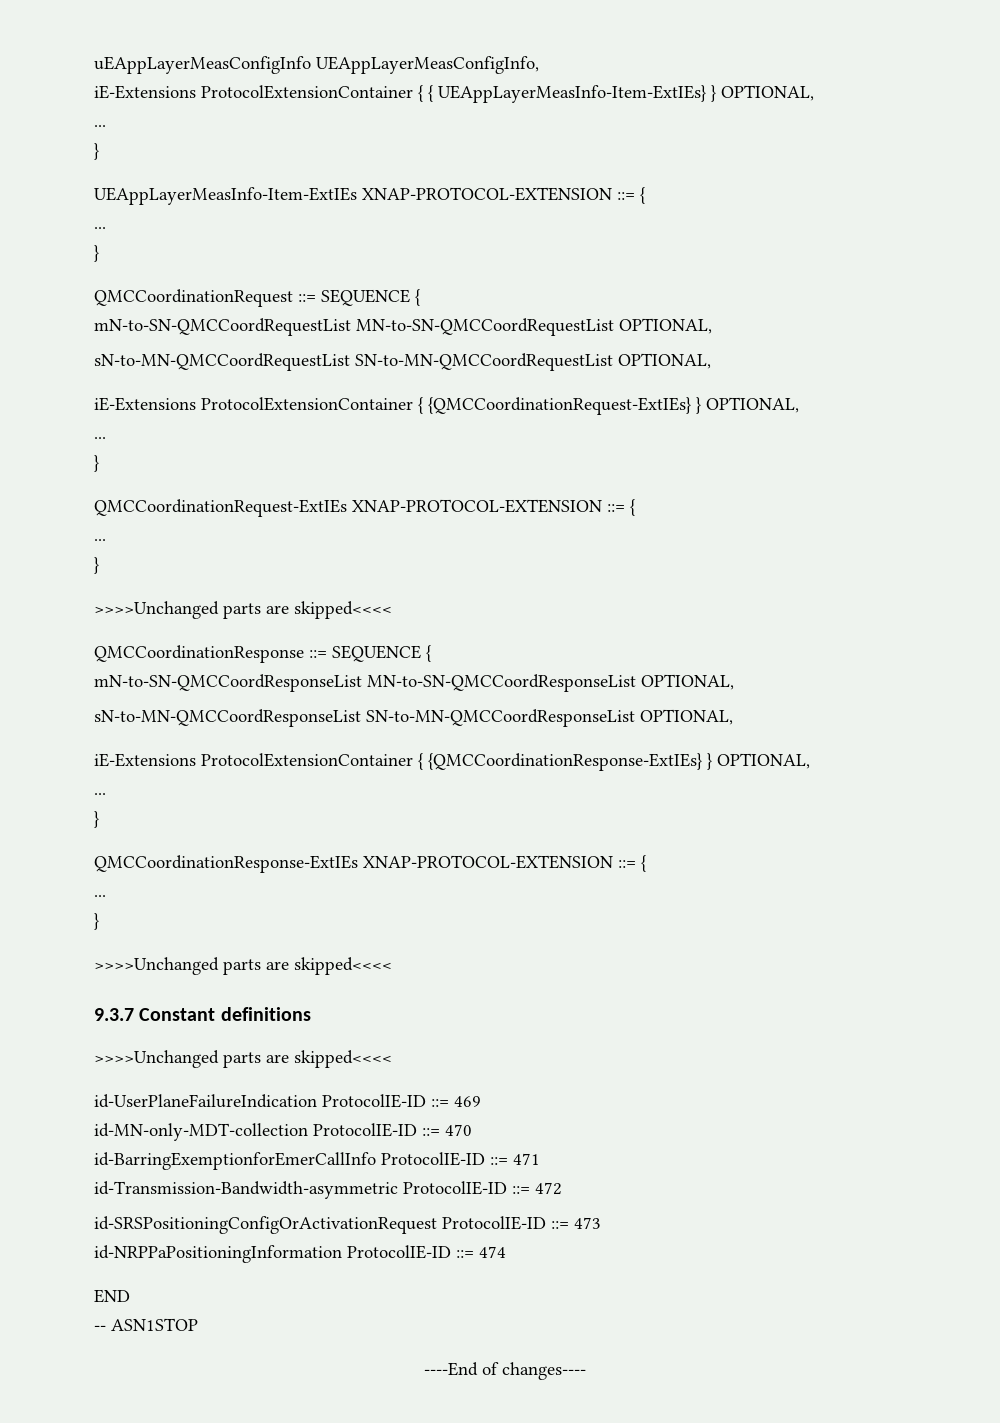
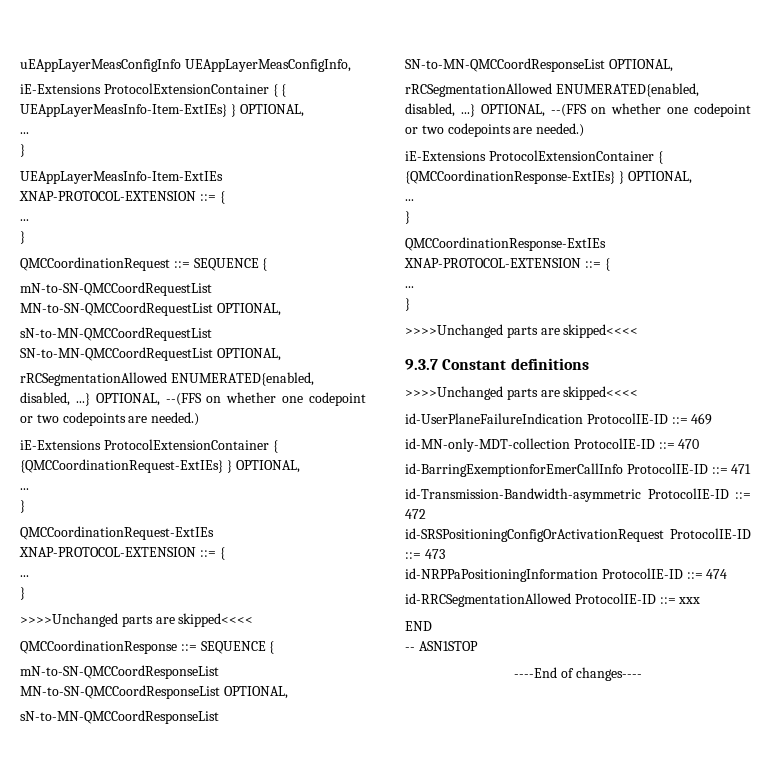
  sN-to-MN-QMCCoordRequestList SN-to-MN-QMCCoordRequestList OPTIONAL,
+ rRCSegmentationAllowed ENUMERATED{enabled, disabled, ...} OPTIONAL, --(FFS on whether one codepoint or two codepoints are needed.)
  sN-to-MN-QMCCoordResponseList SN-to-MN-QMCCoordResponseList OPTIONAL,
+ rRCSegmentationAllowed ENUMERATED{enabled, disabled, ...} OPTIONAL, --(FFS on whether one codepoint or two codepoints are needed.)
+ id-RRCSegmentationAllowed ProtocolIE-ID ::= xxx

